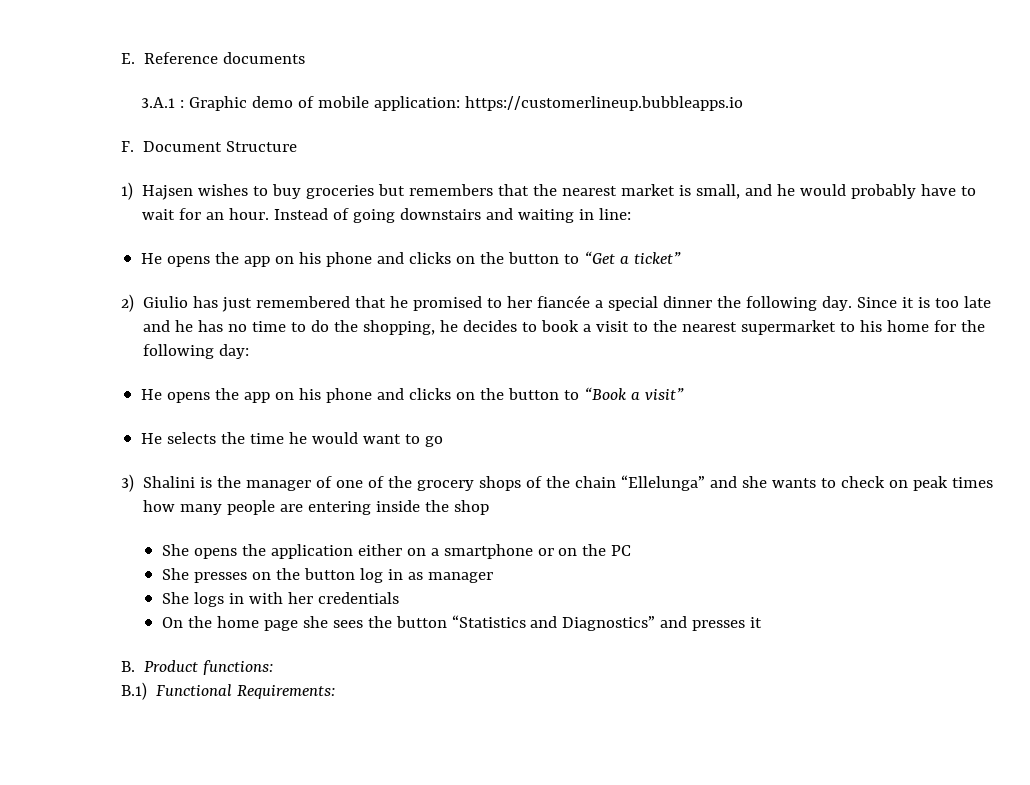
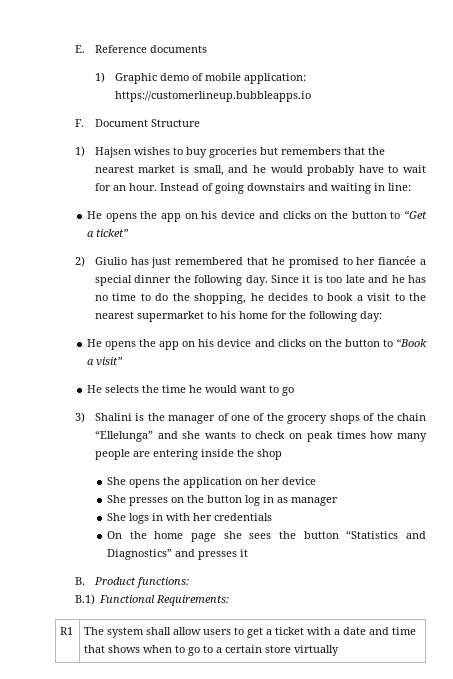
- 3.A.1 : Graphic demo of mobile application: https://customerlineup.bubbleapps.io
+ 1) Graphic demo of mobile application: https://customerlineup.bubbleapps.io
- He opens the app on his phone and clicks on the button to “Get a ticket”
+ He opens the app on his device and clicks on the button to “Get a ticket”
- He opens the app on his phone and clicks on the button to “Book a visit”
+ He opens the app on his device and clicks on the button to “Book a visit”
- She opens the application either on a smartphone or on the PC
+ She opens the application on her device
+ R1 | The system shall allow users to get a ticket with a date and time that shows when to go to a certain store virtually

